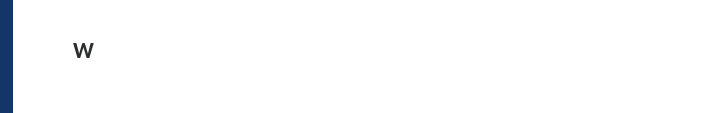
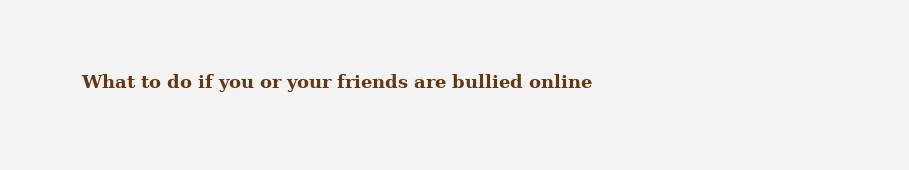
- W
+ What to do if you or your friends are bullied online

